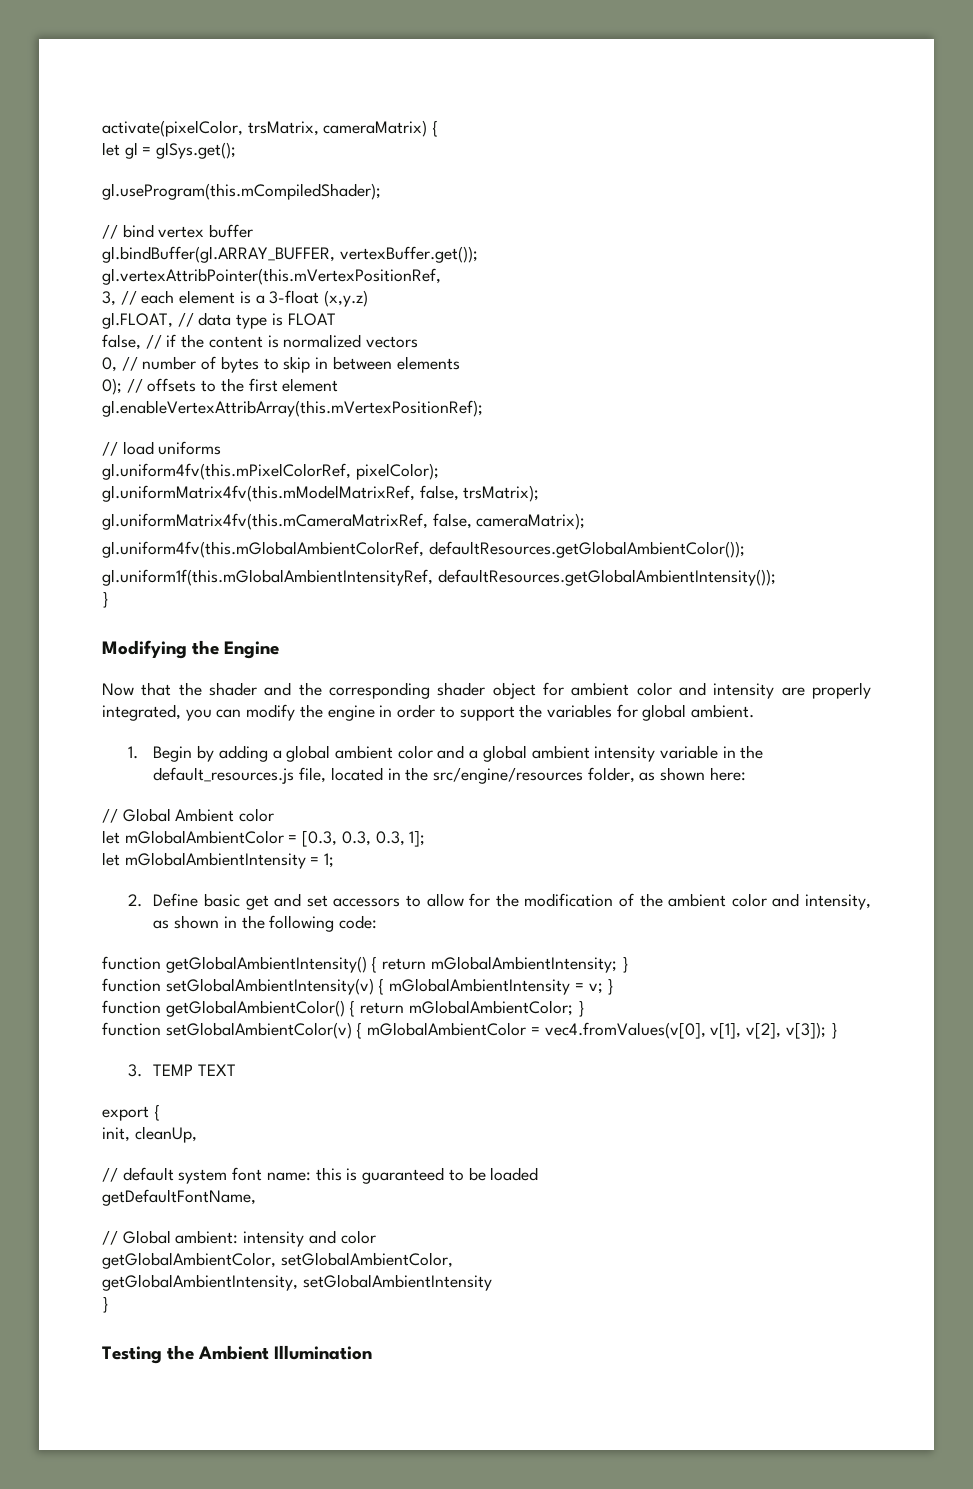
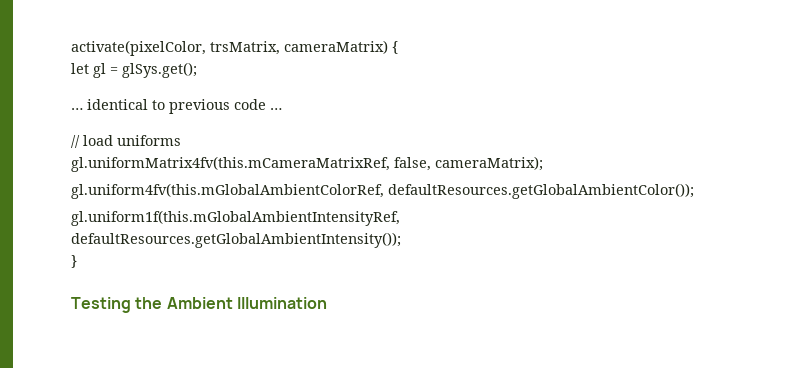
- gl.useProgram(this.mCompiledShader);
- // bind vertex buffer
- gl.bindBuffer(gl.ARRAY_BUFFER, vertexBuffer.get());
- gl.vertexAttribPointer(this.mVertexPositionRef,
- 3, // each element is a 3-float (x,y.z)
- gl.FLOAT, // data type is FLOAT
- false, // if the content is normalized vectors
- 0, // number of bytes to skip in between elements
- 0); // offsets to the first element
- gl.enableVertexAttribArray(this.mVertexPositionRef);
+ … identical to previous code …
  // load uniforms
- gl.uniform4fv(this.mPixelColorRef, pixelColor);
- gl.uniformMatrix4fv(this.mModelMatrixRef, false, trsMatrix);
- Modifying the Engine
- Now that the shader and the corresponding shader object for ambient color and intensity are properly integrated, you can modify the engine in order to support the variables for global ambient.
- 1. Begin by adding a global ambient color and a global ambient intensity variable in the default_resources.js file, located in the src/engine/resources folder, as shown here:
- // Global Ambient color
- let mGlobalAmbientColor = [0.3, 0.3, 0.3, 1];
- let mGlobalAmbientIntensity = 1;
- 2. Define basic get and set accessors to allow for the modification of the ambient color and intensity, as shown in the following code:
- function getGlobalAmbientIntensity() { return mGlobalAmbientIntensity; }
- function setGlobalAmbientIntensity(v) { mGlobalAmbientIntensity = v; }
- function getGlobalAmbientColor() { return mGlobalAmbientColor; }
- function setGlobalAmbientColor(v) { mGlobalAmbientColor = vec4.fromValues(v[0], v[1], v[2], v[3]); }
- 3. TEMP TEXT
- export {
- init, cleanUp,
- // default system font name: this is guaranteed to be loaded
- getDefaultFontName,
- // Global ambient: intensity and color
- getGlobalAmbientColor, setGlobalAmbientColor,
- getGlobalAmbientIntensity, setGlobalAmbientIntensity
- }

